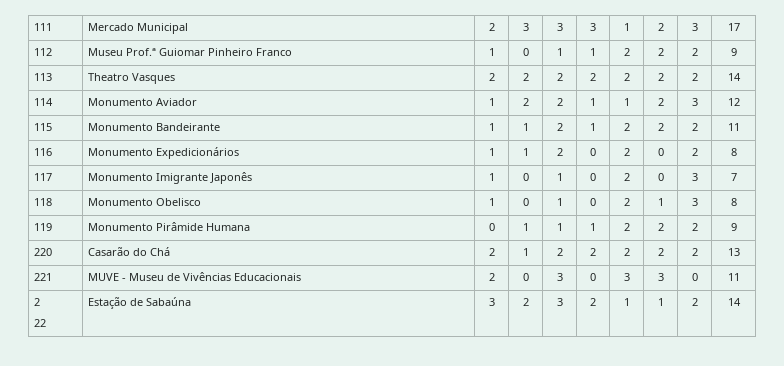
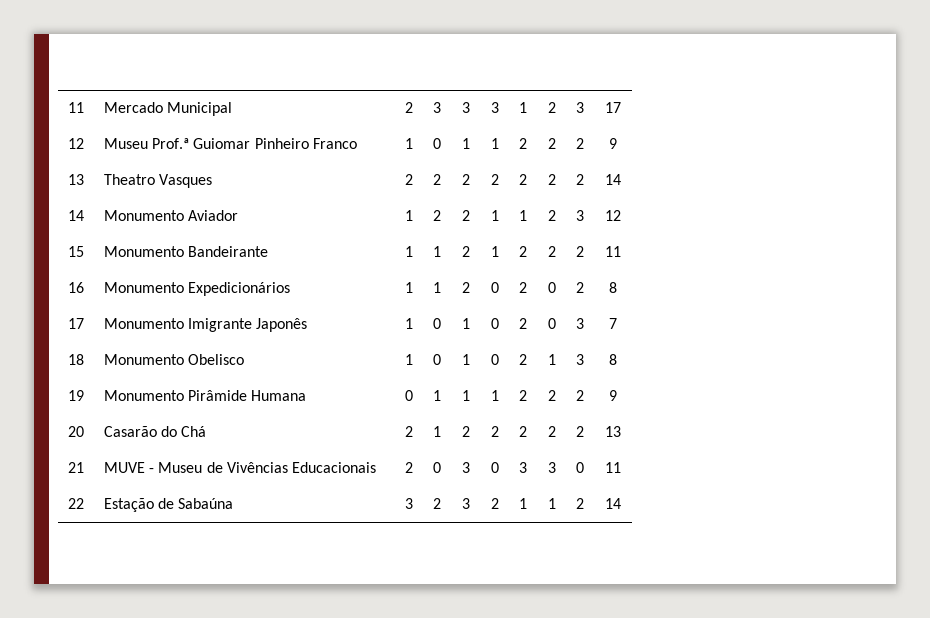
- 111 | Mercado Municipal | 2 | 3 | 3 | 3 | 1 | 2 | 3 | 17
+ 11 | Mercado Municipal | 2 | 3 | 3 | 3 | 1 | 2 | 3 | 17
- 112 | Museu Prof.ª Guiomar Pinheiro Franco | 1 | 0 | 1 | 1 | 2 | 2 | 2 | 9
+ 12 | Museu Prof.ª Guiomar Pinheiro Franco | 1 | 0 | 1 | 1 | 2 | 2 | 2 | 9
- 113 | Theatro Vasques | 2 | 2 | 2 | 2 | 2 | 2 | 2 | 14
+ 13 | Theatro Vasques | 2 | 2 | 2 | 2 | 2 | 2 | 2 | 14
- 114 | Monumento Aviador | 1 | 2 | 2 | 1 | 1 | 2 | 3 | 12
+ 14 | Monumento Aviador | 1 | 2 | 2 | 1 | 1 | 2 | 3 | 12
- 115 | Monumento Bandeirante | 1 | 1 | 2 | 1 | 2 | 2 | 2 | 11
+ 15 | Monumento Bandeirante | 1 | 1 | 2 | 1 | 2 | 2 | 2 | 11
- 116 | Monumento Expedicionários | 1 | 1 | 2 | 0 | 2 | 0 | 2 | 8
+ 16 | Monumento Expedicionários | 1 | 1 | 2 | 0 | 2 | 0 | 2 | 8
- 117 | Monumento Imigrante Japonês | 1 | 0 | 1 | 0 | 2 | 0 | 3 | 7
+ 17 | Monumento Imigrante Japonês | 1 | 0 | 1 | 0 | 2 | 0 | 3 | 7
- 118 | Monumento Obelisco | 1 | 0 | 1 | 0 | 2 | 1 | 3 | 8
+ 18 | Monumento Obelisco | 1 | 0 | 1 | 0 | 2 | 1 | 3 | 8
- 119 | Monumento Pirâmide Humana | 0 | 1 | 1 | 1 | 2 | 2 | 2 | 9
+ 19 | Monumento Pirâmide Humana | 0 | 1 | 1 | 1 | 2 | 2 | 2 | 9
- 220 | Casarão do Chá | 2 | 1 | 2 | 2 | 2 | 2 | 2 | 13
+ 20 | Casarão do Chá | 2 | 1 | 2 | 2 | 2 | 2 | 2 | 13
- 221 | MUVE - Museu de Vivências Educacionais | 2 | 0 | 3 | 0 | 3 | 3 | 0 | 11
- 2
+ 21 | MUVE - Museu de Vivências Educacionais | 2 | 0 | 3 | 0 | 3 | 3 | 0 | 11

